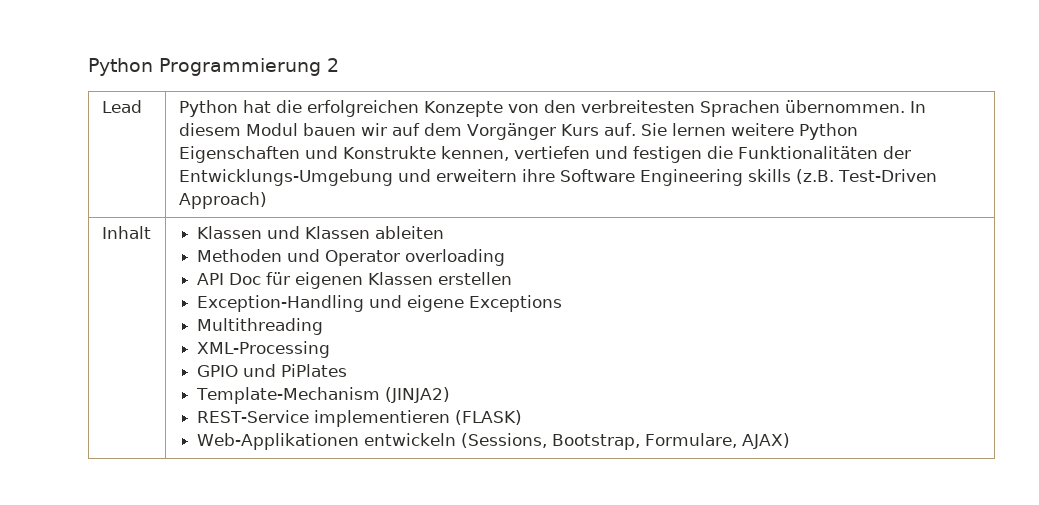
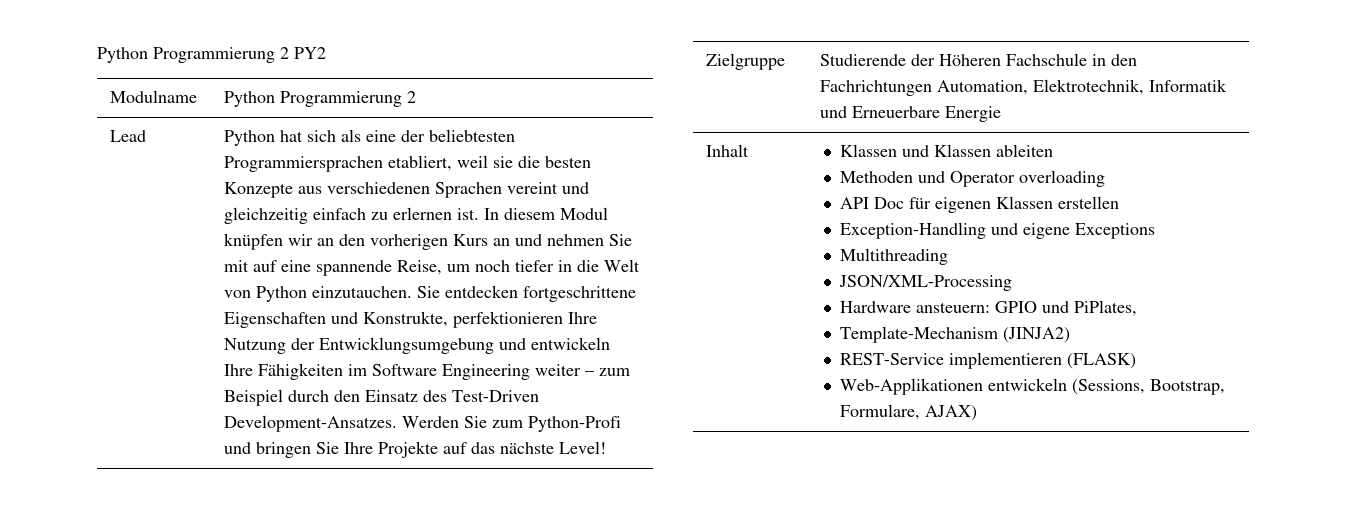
- Python Programmierung 2
- Lead | Python hat die erfolgreichen Konzepte von den verbreitesten Sprachen übernommen. In diesem Modul bauen wir auf dem Vorgänger Kurs auf. Sie lernen weitere Python Eigenschaften und Konstrukte kennen, vertiefen und festigen die Funktionalitäten der Entwicklungs-Umgebung und erweitern ihre Software Engineering skills (z.B. Test-Driven Approach)
+ Python Programmierung 2 PY2
+ Modulname | Python Programmierung 2
+ Lead | Python hat sich als eine der beliebtesten Programmiersprachen etabliert, weil sie die besten Konzepte aus verschiedenen Sprachen vereint und gleichzeitig einfach zu erlernen ist. In diesem Modul knüpfen wir an den vorherigen Kurs an und nehmen Sie mit auf eine spannende Reise, um noch tiefer in die Welt von Python einzutauchen. Sie entdecken fortgeschrittene Eigenschaften und Konstrukte, perfektionieren Ihre Nutzung der Entwicklungsumgebung und entwickeln Ihre Fähigkeiten im Software Engineering weiter – zum Beispiel durch den Einsatz des Test-Driven Development-Ansatzes. Werden Sie zum Python-Profi und bringen Sie Ihre Projekte auf das nächste Level!
+ Zielgruppe | Studierende der Höheren Fachschule in den Fachrichtungen Automation, Elektrotechnik, Informatik und Erneuerbare Energie
  Inhalt | Klassen und Klassen ableiten
  Methoden und Operator overloading
  API Doc für eigenen Klassen erstellen
  Exception-Handling und eigene Exceptions
  Multithreading
- XML-Processing
- GPIO und PiPlates
+ JSON/XML-Processing
+ Hardware ansteuern: GPIO und PiPlates,

